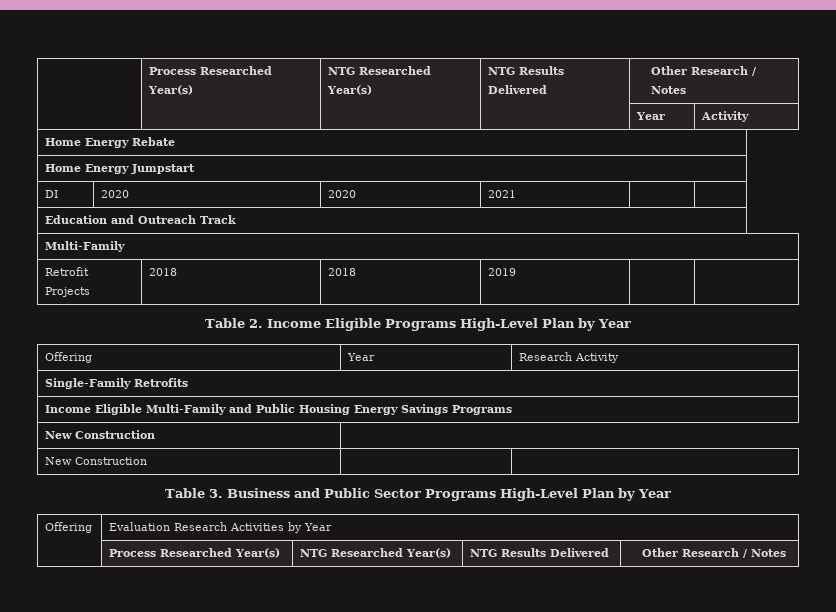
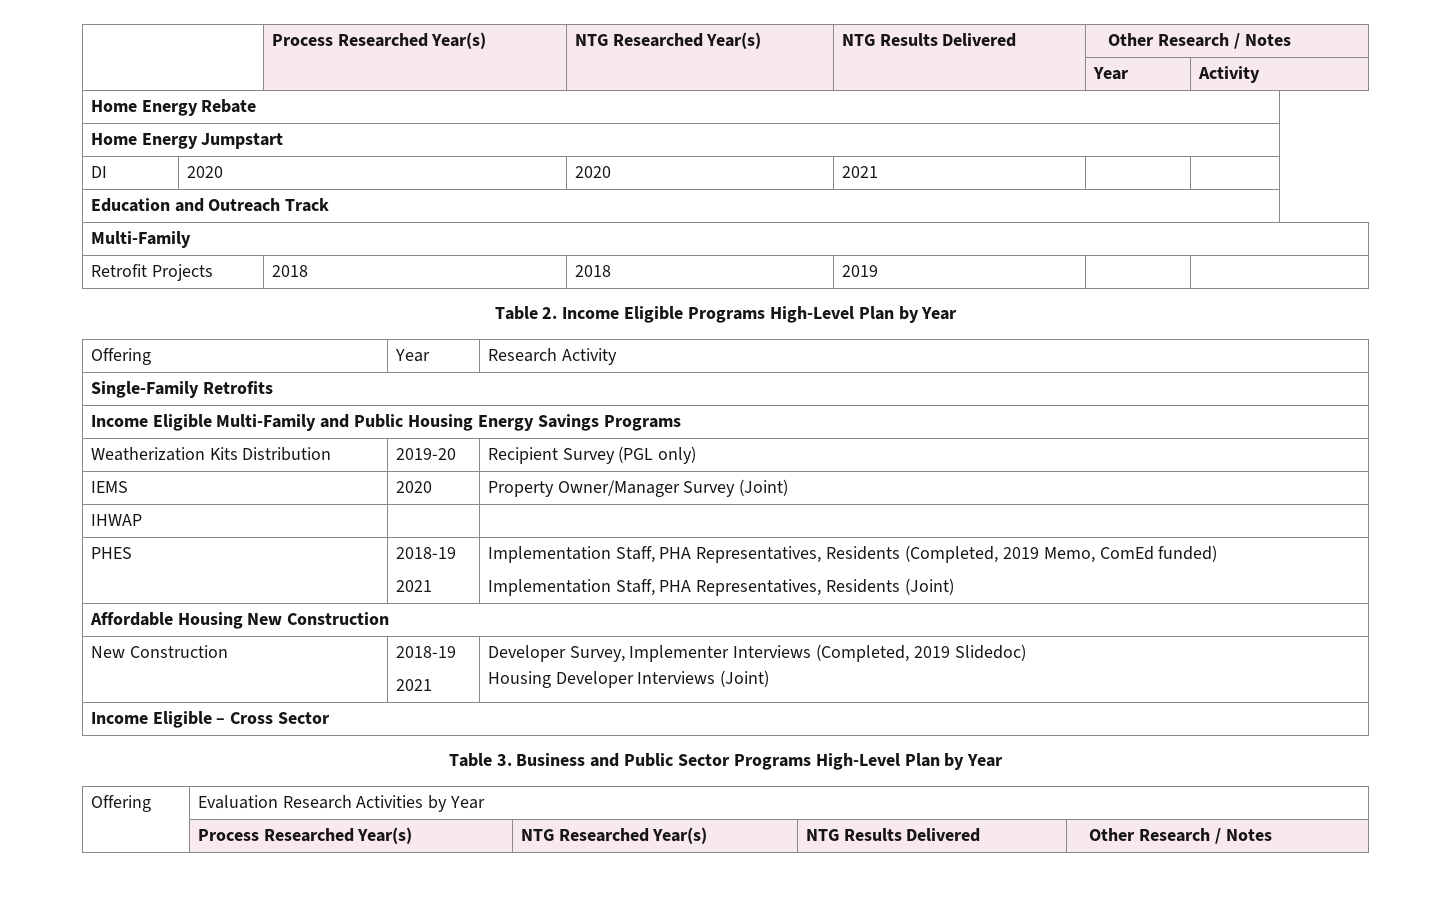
  Income Eligible Multi-Family and Public Housing Energy Savings Programs
- New Construction
- New Construction | |
+ Weatherization Kits Distribution | 2019-20 | Recipient Survey (PGL only)
+ IEMS | 2020 | Property Owner/Manager Survey (Joint)
+ IHWAP | |
+ PHES | 2018-19
+ 2021 | Implementation Staff, PHA Representatives, Residents (Completed, 2019 Memo, ComEd funded)
+ Implementation Staff, PHA Representatives, Residents (Joint)
+ Affordable Housing New Construction
+ New Construction | 2018-19
+ 2021 | Developer Survey, Implementer Interviews (Completed, 2019 Slidedoc)
+ Housing Developer Interviews (Joint)
+ Income Eligible – Cross Sector

